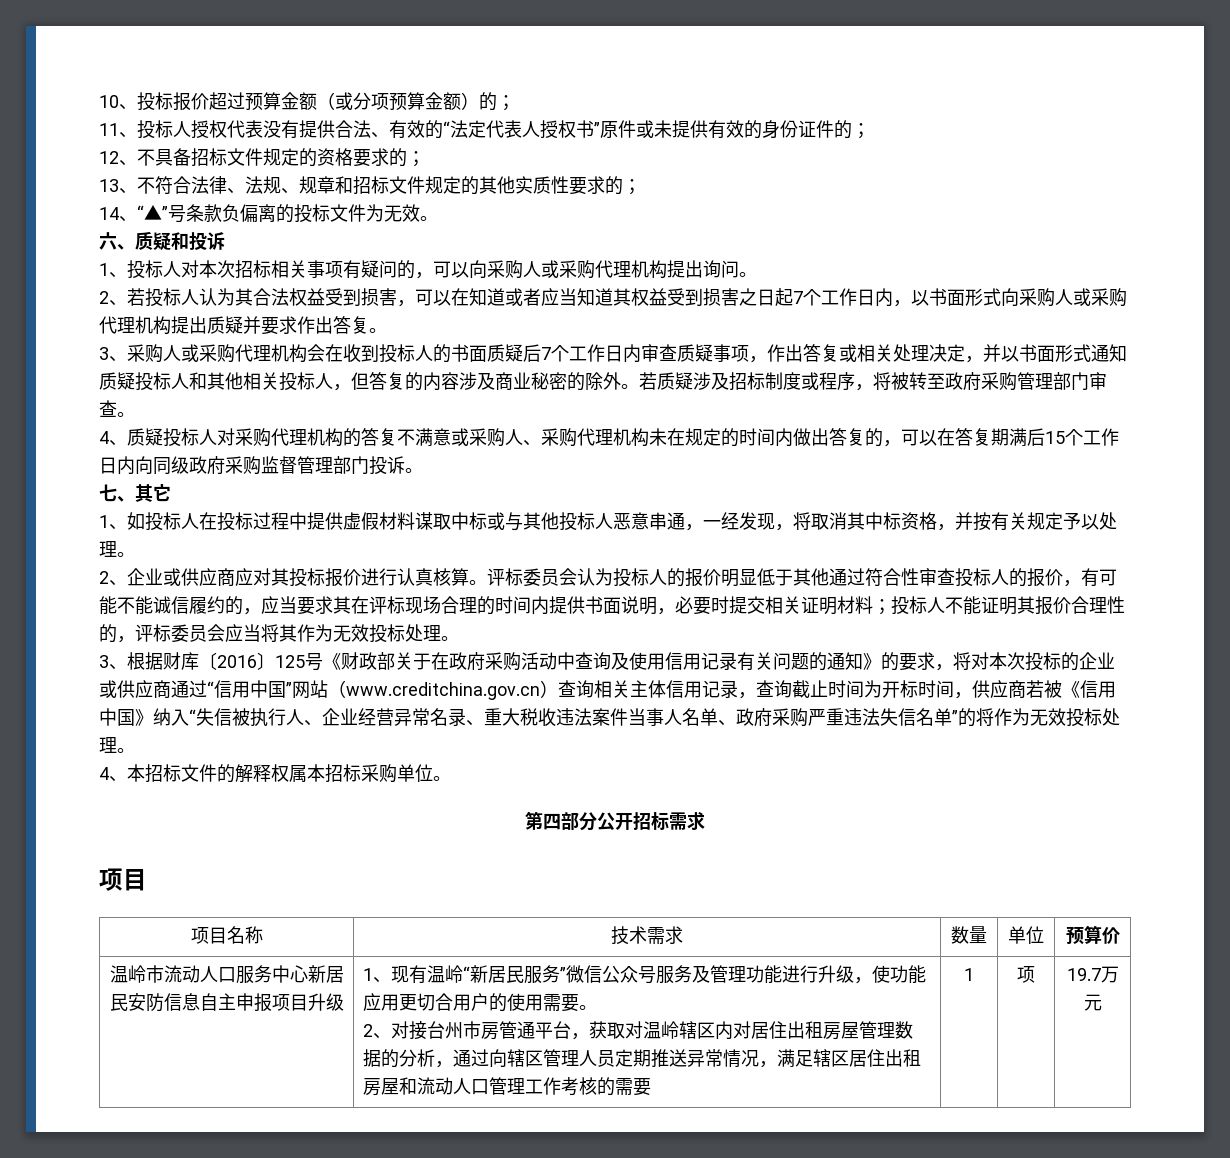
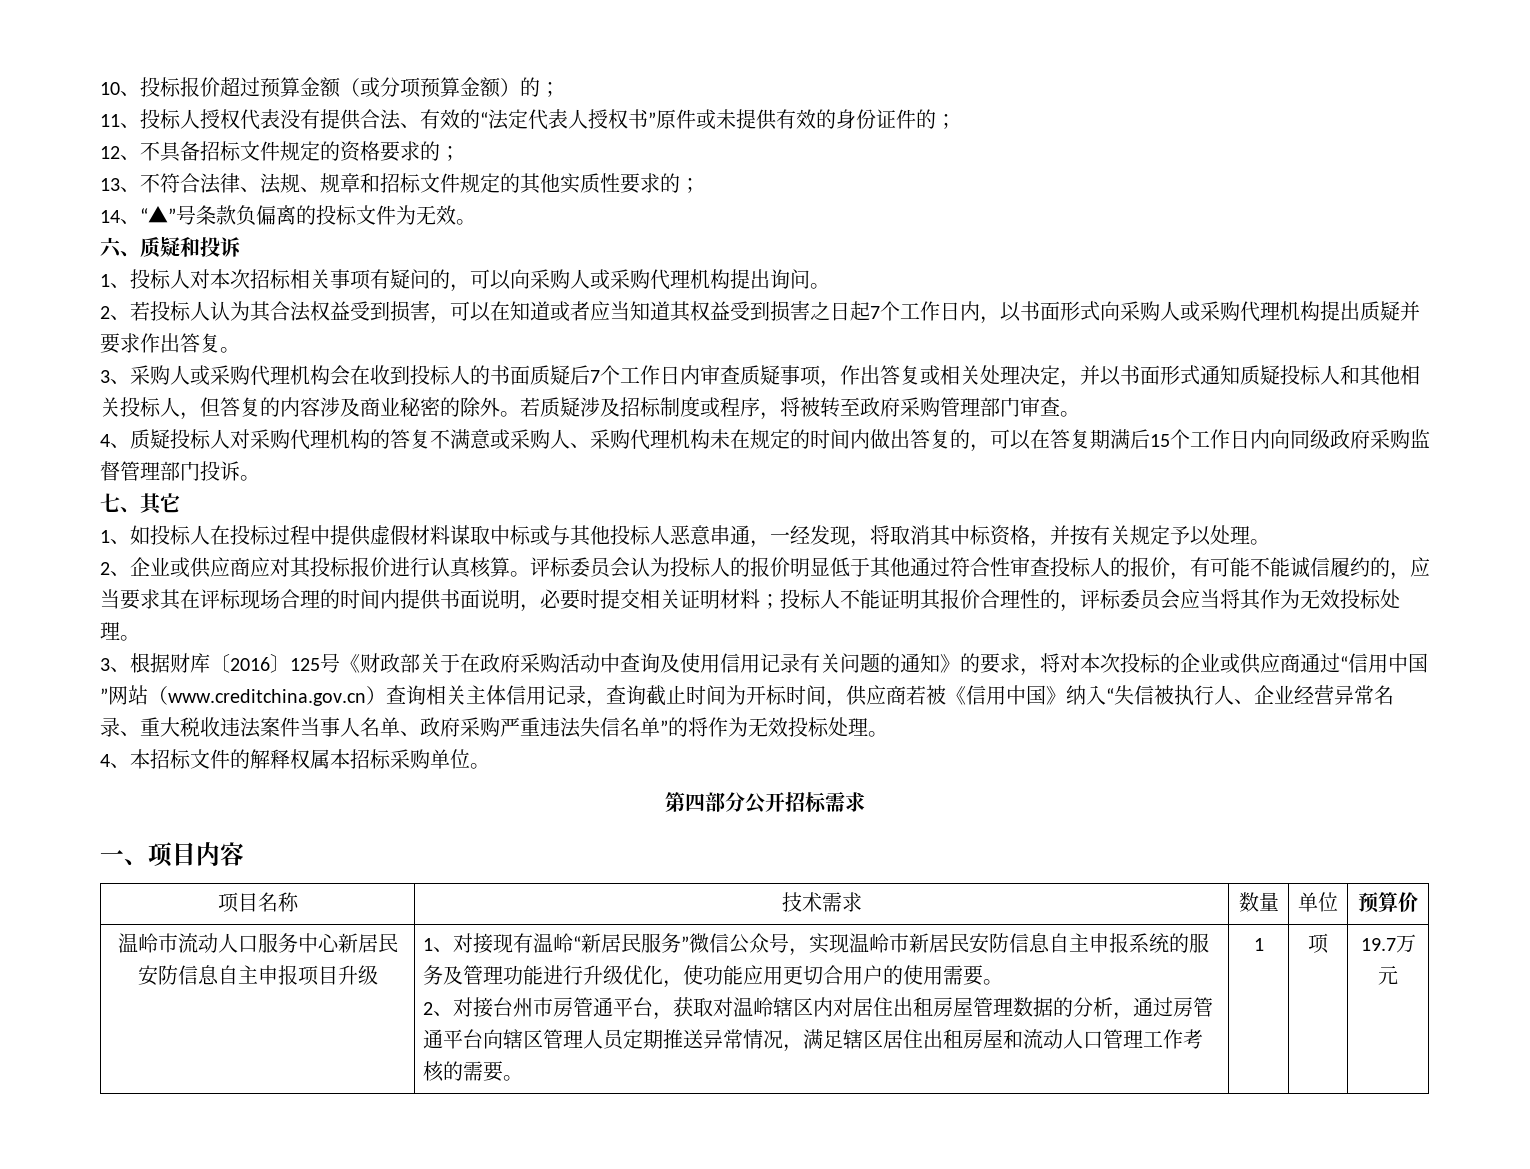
  第四部分公开招标需求
- 项目
+ 一、项目内容
- 1、现有温岭“新居民服务”微信公众号服务及管理功能进行升级，使功能应用更切合用户的使用需要。
+ 1、对接现有温岭“新居民服务”微信公众号，实现温岭市新居民安防信息自主申报系统的服务及管理功能进行升级优化，使功能应用更切合用户的使用需要。
- 2、对接台州市房管通平台，获取对温岭辖区内对居住出租房屋管理数据的分析，通过向辖区管理人员定期推送异常情况，满足辖区居住出租房屋和流动人口管理工作考核的需要
+ 2、对接台州市房管通平台，获取对温岭辖区内对居住出租房屋管理数据的分析，通过房管通平台向辖区管理人员定期推送异常情况，满足辖区居住出租房屋和流动人口管理工作考核的需要。

